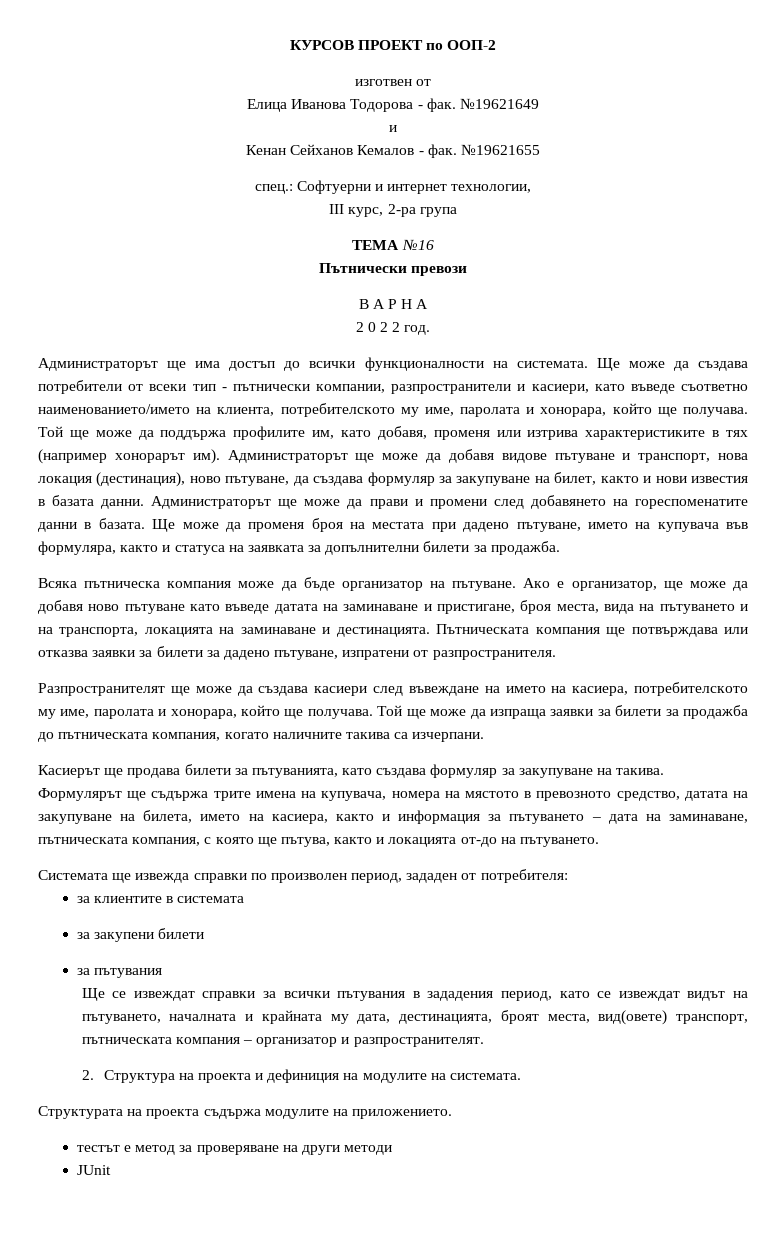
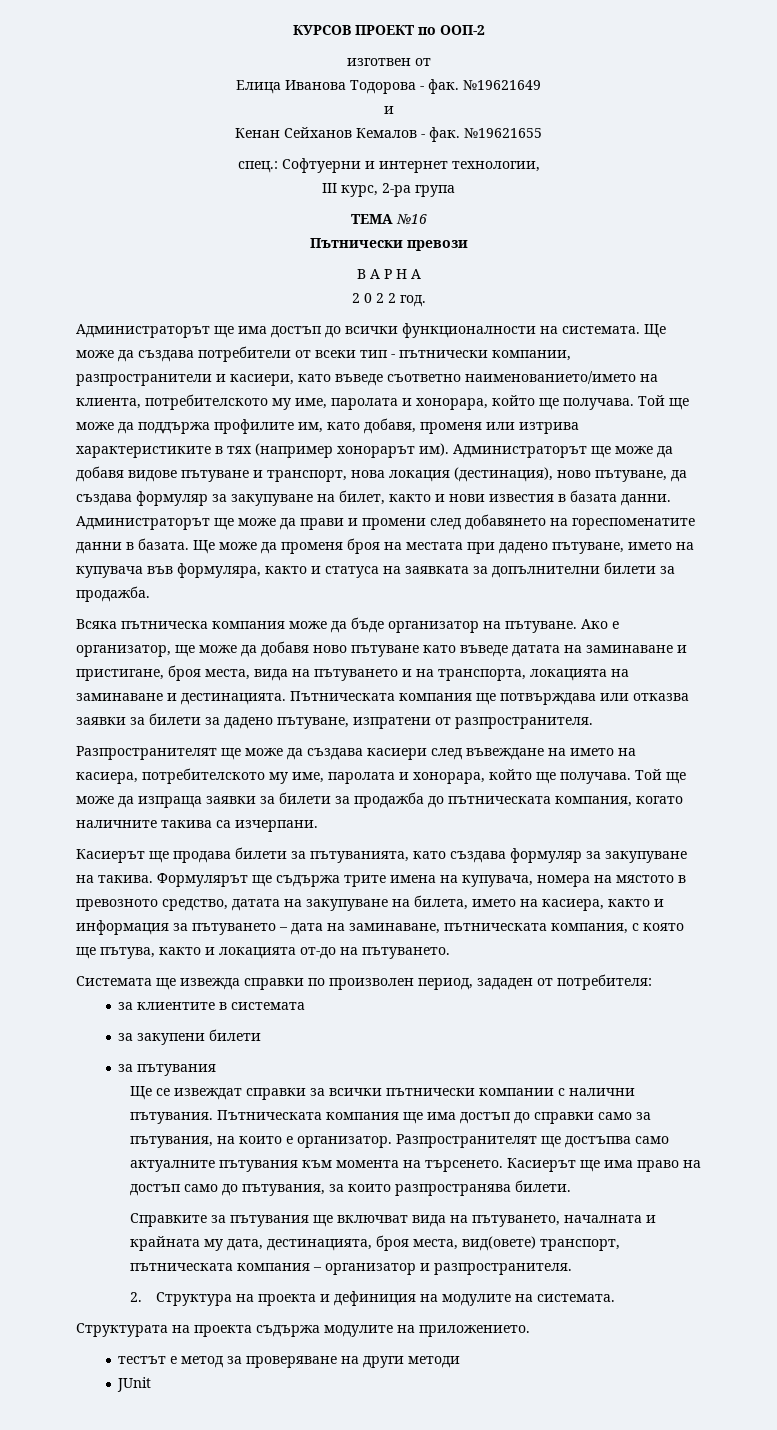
- Ще се извеждат справки за всички пътувания в зададения период, като се извеждат видът на пътуването, началната и крайната му дата, дестинацията, броят места, вид(овете) транспорт, пътническата компания – организатор и разпространителят.
+ Ще се извеждат справки за всички пътнически компании с налични пътувания. Пътническата компания ще има достъп до справки само за пътувания, на които е организатор. Разпространителят ще достъпва само актуалните пътувания към момента на търсенето. Касиерът ще има право на достъп само до пътувания, за които разпространява билети.
+ Справките за пътувания ще включват вида на пътуването, началната и крайната му дата, дестинацията, броя места, вид(овете) транспорт, пътническата компания – организатор и разпространителя.

